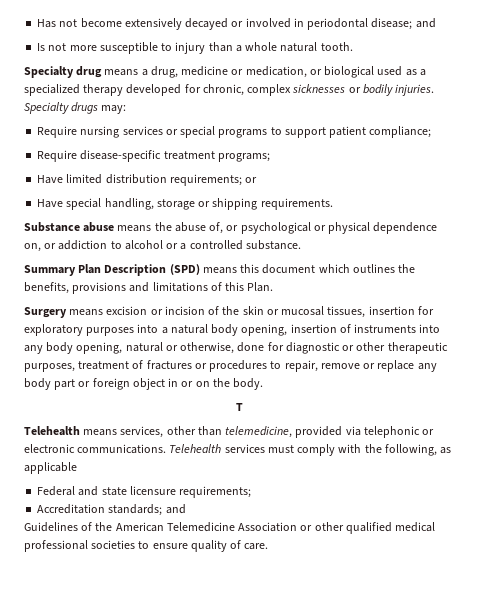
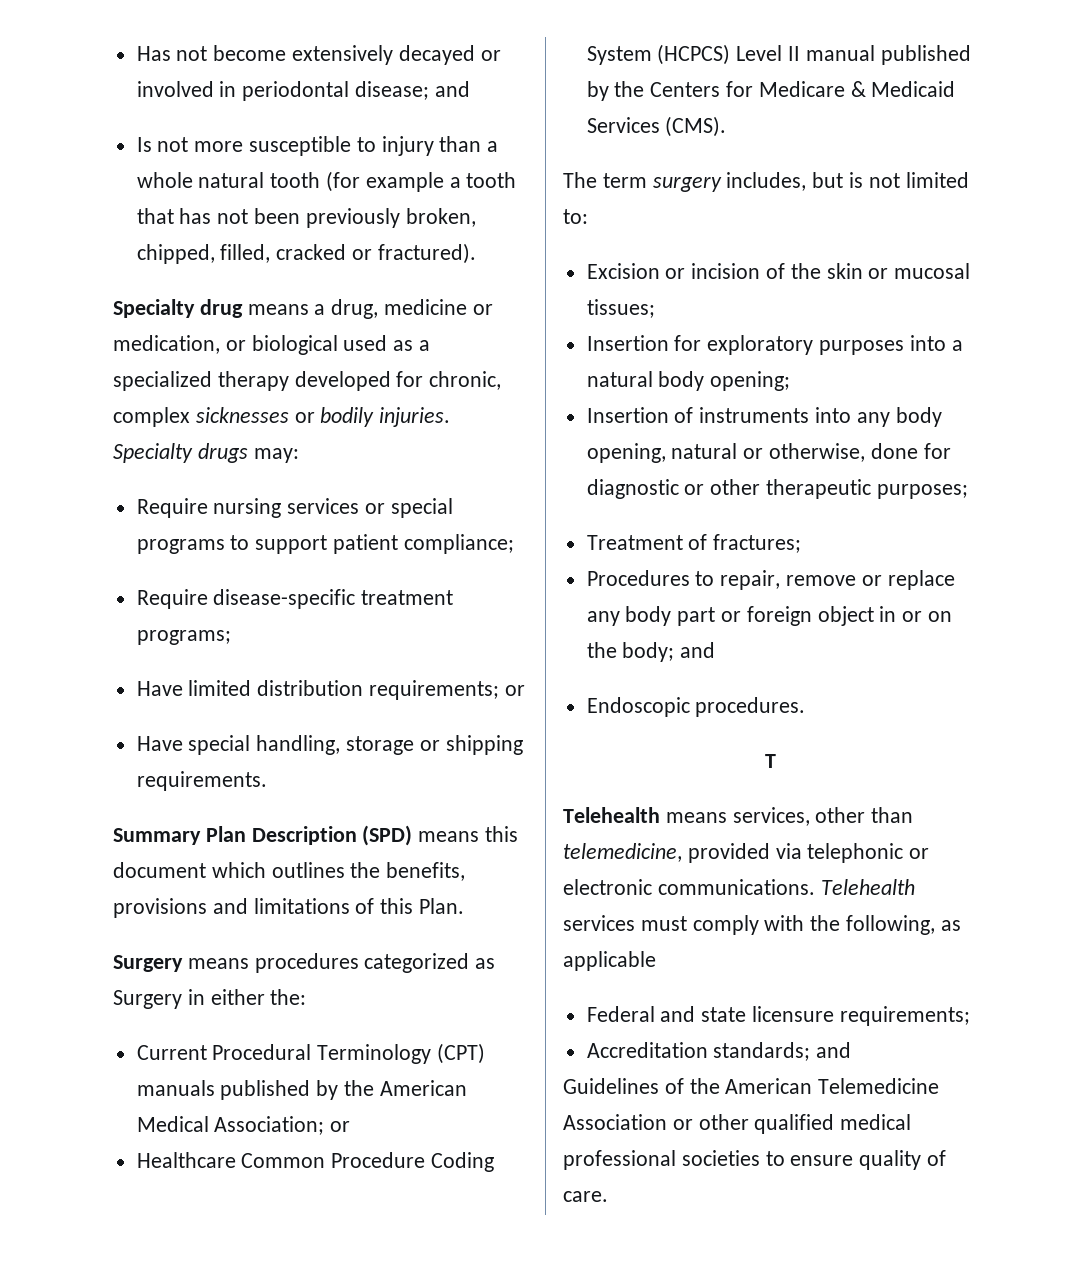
- Is not more susceptible to injury than a whole natural tooth.
+ Is not more susceptible to injury than a whole natural tooth (for example a tooth that has not been previously broken, chipped, filled, cracked or fractured).
- Substance abuse means the abuse of, or psychological or physical dependence on, or addiction to alcohol or a controlled substance.
- Surgery means excision or incision of the skin or mucosal tissues, insertion for exploratory purposes into a natural body opening, insertion of instruments into any body opening, natural or otherwise, done for diagnostic or other therapeutic purposes, treatment of fractures or procedures to repair, remove or replace any body part or foreign object in or on the body.
+ Surgery means procedures categorized as Surgery in either the:
+ Current Procedural Terminology (CPT) manuals published by the American Medical Association; or
+ Healthcare Common Procedure Coding System (HCPCS) Level II manual published by the Centers for Medicare & Medicaid Services (CMS).
+ The term surgery includes, but is not limited to:
+ Excision or incision of the skin or mucosal tissues;
+ Insertion for exploratory purposes into a natural body opening;
+ Insertion of instruments into any body opening, natural or otherwise, done for diagnostic or other therapeutic purposes;
+ Treatment of fractures;
+ Procedures to repair, remove or replace any body part or foreign object in or on the body; and
+ Endoscopic procedures.

